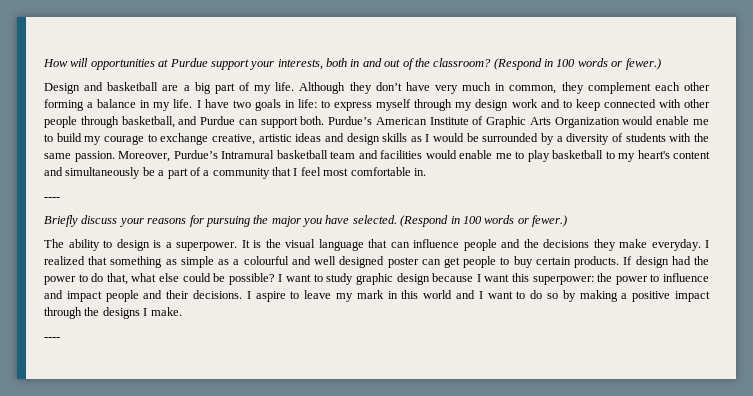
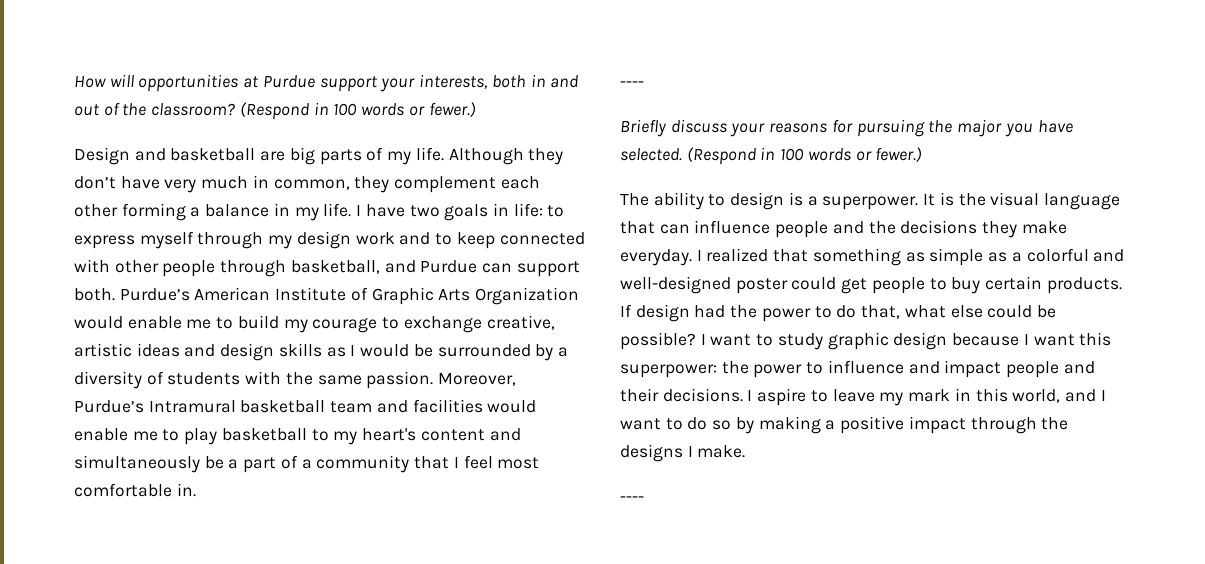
- Design and basketball are a big part of my life.
+ Design and basketball are big parts of my life.
- I realized that something as simple as a colourful and well designed poster can get people to buy certain products.
+ I realized that something as simple as a colorful and well-designed poster could get people to buy certain products.
- I aspire to leave my mark in this world and I want to do so by making a positive impact through the designs I make.
+ I aspire to leave my mark in this world, and I want to do so by making a positive impact through the designs I make.

